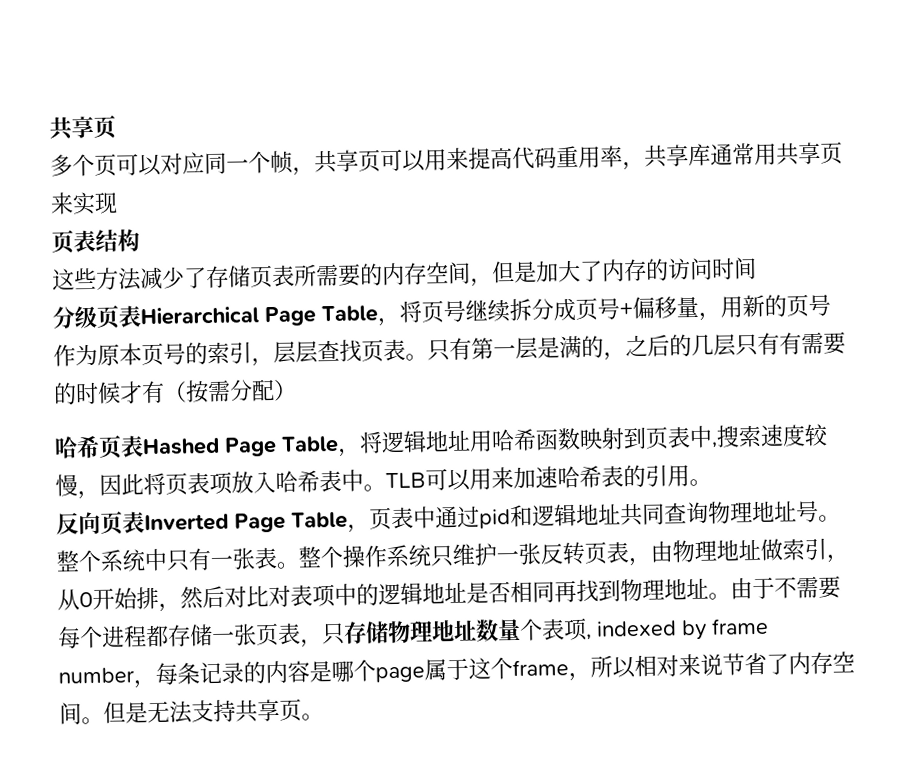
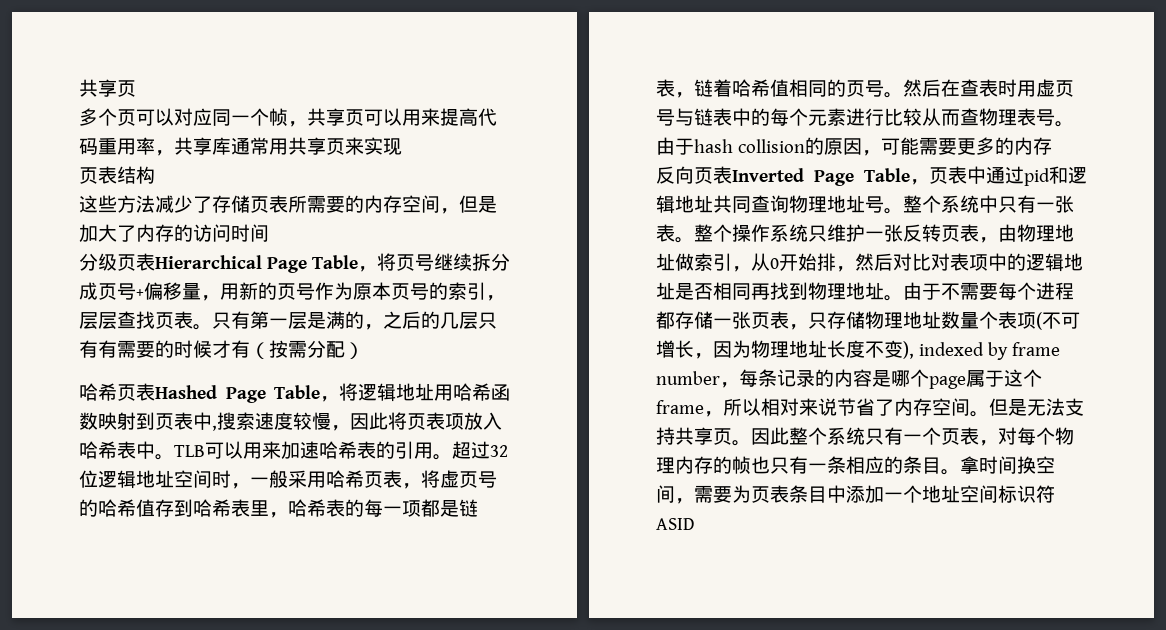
+ 超过32位逻辑地址空间时，一般采用哈希页表，将虚页号的哈希值存到哈希表里，哈希表的每一项都是链表，链着哈希值相同的页号。然后在查表时用虚页号与链表中的每个元素进行比较从而查物理表号。由于hash collision的原因，可能需要更多的内存
- 由于不需要每个进程都存储一张页表，只存储物理地址数量个表项, indexed by frame number，每条记录的内容是哪个page属于这个frame，所以相对来说节省了内存空间。
+ 由于不需要每个进程都存储一张页表，只存储物理地址数量个表项(不可增长，因为物理地址长度不变), indexed by frame number，每条记录的内容是哪个page属于这个frame，所以相对来说节省了内存空间。
+ 因此整个系统只有一个页表，对每个物理内存的帧也只有一条相应的条目。拿时间换空间，需要为页表条目中添加一个地址空间标识符ASID

